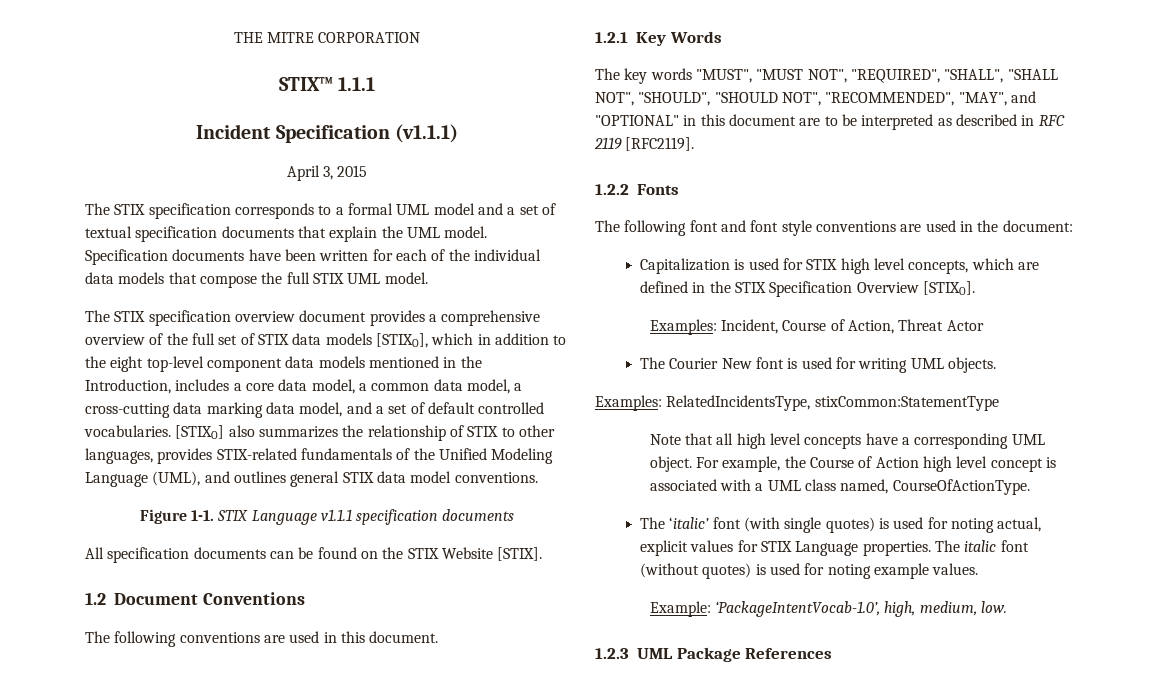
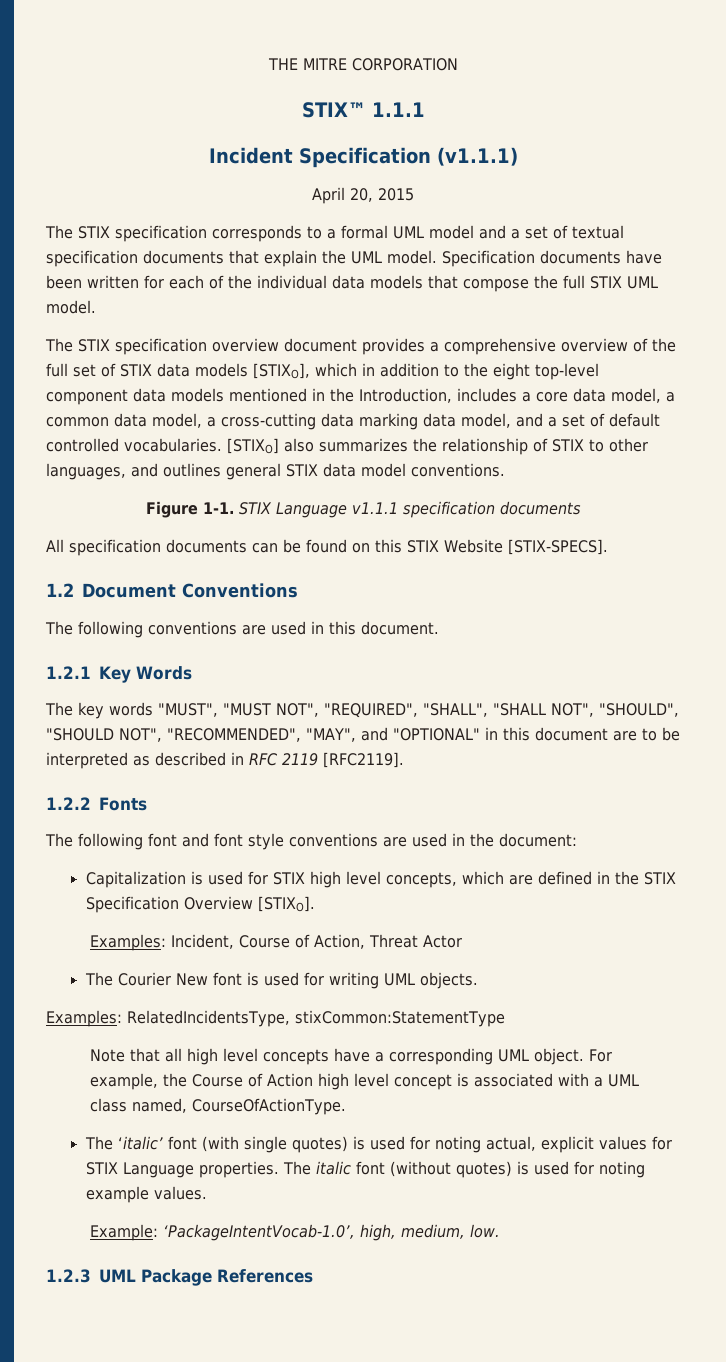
- April 3, 2015
+ April 20, 2015
- [STIXO] also summarizes the relationship of STIX to other languages, provides STIX-related fundamentals of the Unified Modeling Language (UML), and outlines general STIX data model conventions.
+ [STIXO] also summarizes the relationship of STIX to other languages, and outlines general STIX data model conventions.
- All specification documents can be found on the STIX Website [STIX].
+ All specification documents can be found on this STIX Website [STIX-SPECS].

